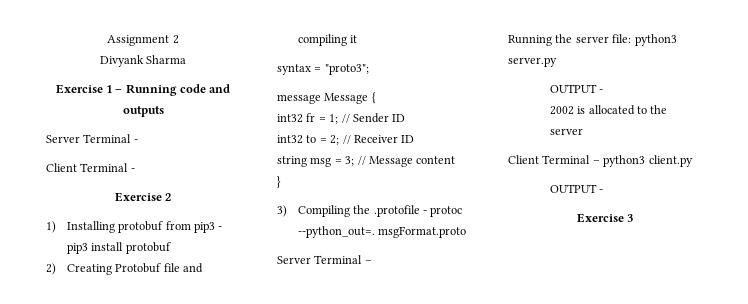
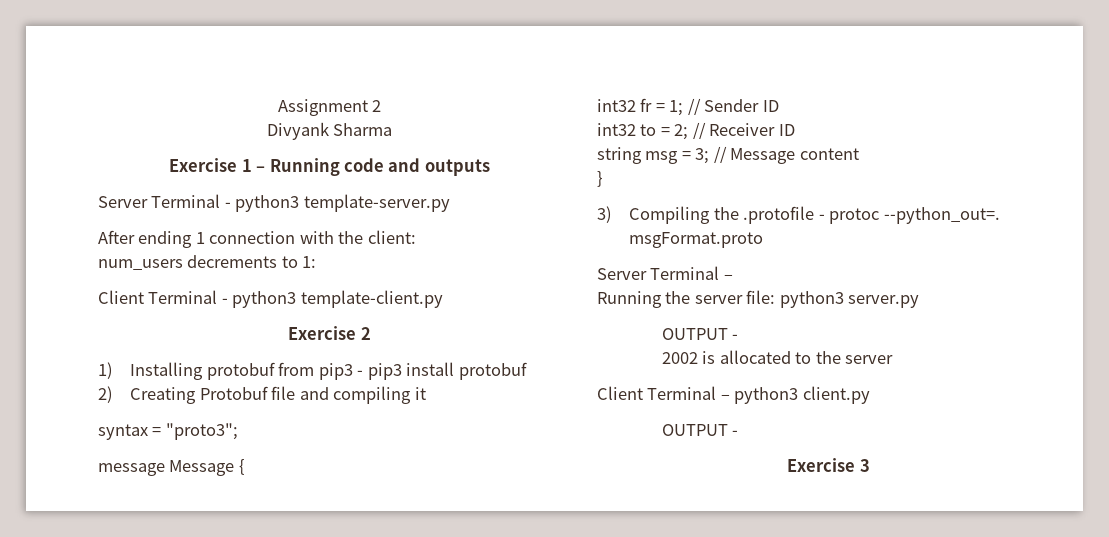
  Exercise 1 – Running code and outputs
- Server Terminal -
- Client Terminal -
+ Server Terminal - python3 template-server.py
+ After ending 1 connection with the client:
+ num_users decrements to 1:
+ Client Terminal - python3 template-client.py

